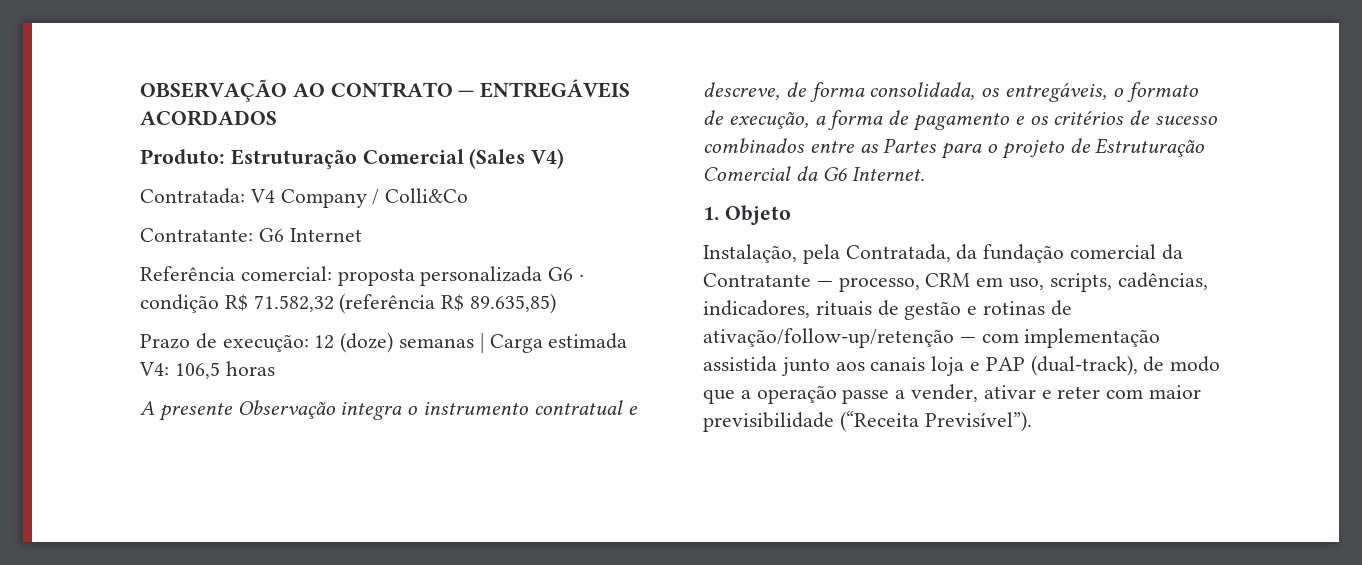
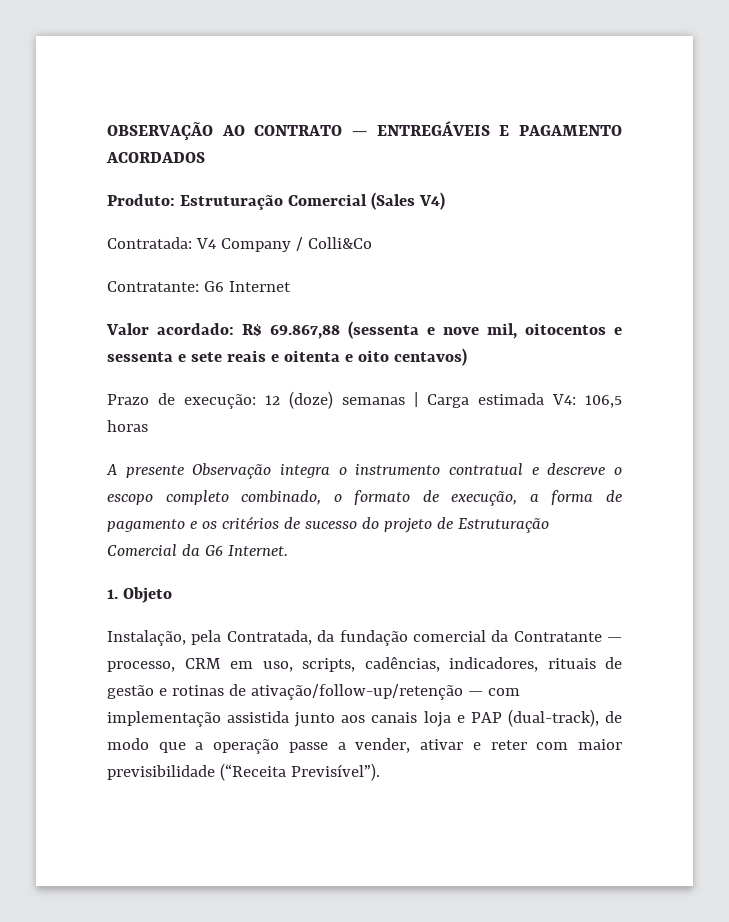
- OBSERVAÇÃO AO CONTRATO — ENTREGÁVEIS ACORDADOS
+ OBSERVAÇÃO AO CONTRATO — ENTREGÁVEIS E PAGAMENTO ACORDADOS
- Referência comercial: proposta personalizada G6 · condição R$ 71.582,32 (referência R$ 89.635,85)
+ Valor acordado: R$ 69.867,88 (sessenta e nove mil, oitocentos e sessenta e sete reais e oitenta e oito centavos)
- A presente Observação integra o instrumento contratual e descreve, de forma consolidada, os entregáveis, o formato de execução, a forma de pagamento e os critérios de sucesso combinados entre as Partes para o projeto de Estruturação Comercial da G6 Internet.
+ A presente Observação integra o instrumento contratual e descreve o escopo completo combinado, o formato de execução, a forma de pagamento e os critérios de sucesso do projeto de Estruturação Comercial da G6 Internet.

